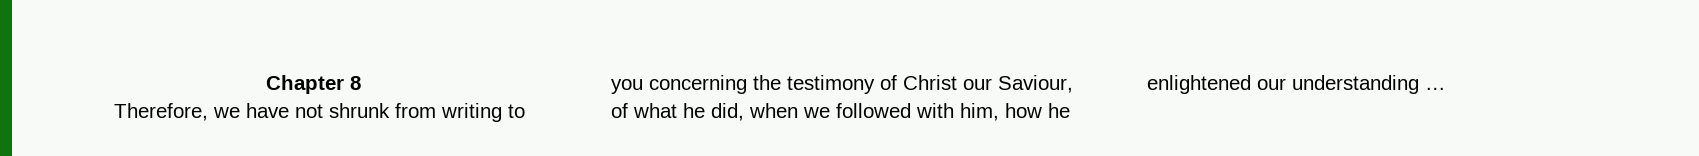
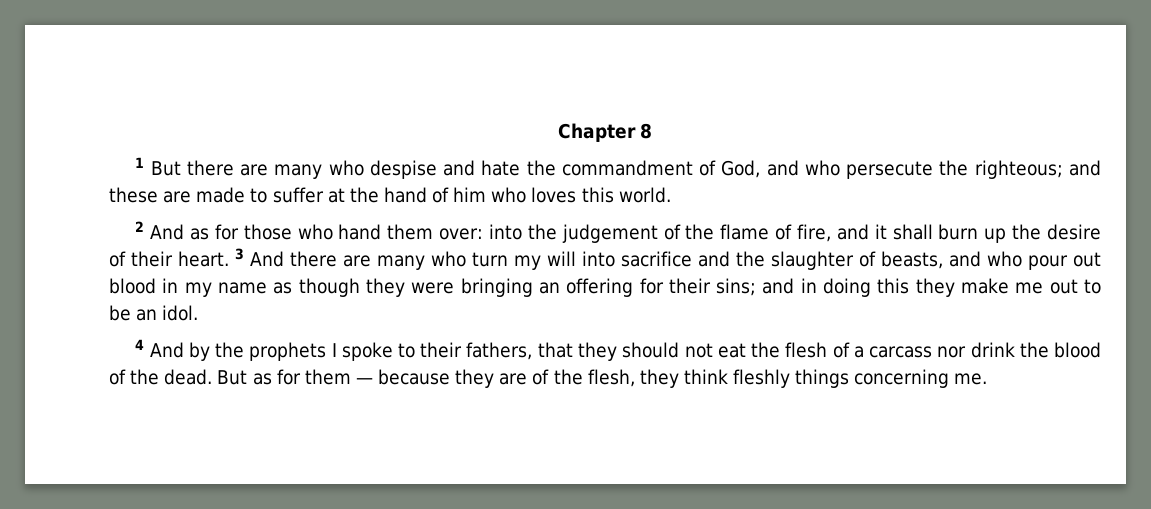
- Therefore, we have not shrunk from writing to you concerning the testimony of Christ our Saviour, of what he did, when we followed with him, how he enlightened our understanding …
+ 1 But there are many who despise and hate the commandment of God, and who persecute the righteous; and these are made to suffer at the hand of him who loves this world.
+ 2 And as for those who hand them over: into the judgement of the flame of fire, and it shall burn up the desire of their heart. 3 And there are many who turn my will into sacrifice and the slaughter of beasts, and who pour out blood in my name as though they were bringing an offering for their sins; and in doing this they make me out to be an idol.
+ 4 And by the prophets I spoke to their fathers, that they should not eat the flesh of a carcass nor drink the blood of the dead. But as for them — because they are of the flesh, they think fleshly things concerning me.

